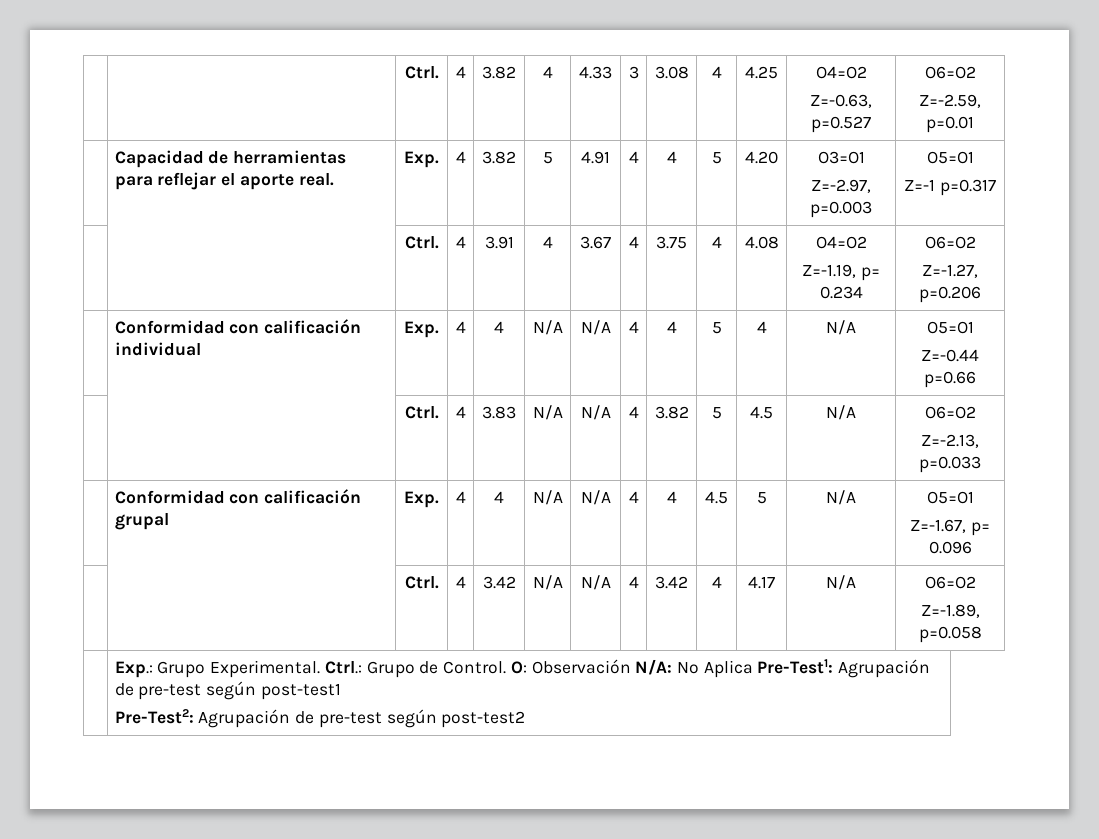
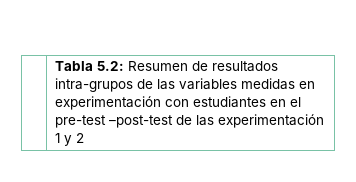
- | | Ctrl. | 4 | 3.82 | 4 | 4.33 | 3 | 3.08 | 4 | 4.25 | O4=O2
- Z=-0.63, p=0.527 | O6=O2
- Z=-2.59, p=0.01
- | Capacidad de herramientas para reflejar el aporte real. | Exp. | 4 | 3.82 | 5 | 4.91 | 4 | 4 | 5 | 4.20 | O3=O1
- Z=-2.97, p=0.003 | O5=O1
- Z=-1 p=0.317
- | | Ctrl. | 4 | 3.91 | 4 | 3.67 | 4 | 3.75 | 4 | 4.08 | O4=O2
- Z=-1.19, p= 0.234 | O6=O2
- Z=-1.27, p=0.206
- | Conformidad con calificación individual | Exp. | 4 | 4 | N/A | N/A | 4 | 4 | 5 | 4 | N/A | O5=O1
- Z=-0.44 p=0.66
- | | Ctrl. | 4 | 3.83 | N/A | N/A | 4 | 3.82 | 5 | 4.5 | N/A | O6=O2
- Z=-2.13, p=0.033
- | Conformidad con calificación grupal | Exp. | 4 | 4 | N/A | N/A | 4 | 4 | 4.5 | 5 | N/A | O5=O1
- Z=-1.67, p= 0.096
- | | Ctrl. | 4 | 3.42 | N/A | N/A | 4 | 3.42 | 4 | 4.17 | N/A | O6=O2
- Z=-1.89, p=0.058
- | Exp.: Grupo Experimental. Ctrl.: Grupo de Control. O: Observación N/A: No Aplica Pre-Test1: Agrupación de pre-test según post-test1
- Pre-Test2: Agrupación de pre-test según post-test2
+ | Tabla 5.2: Resumen de resultados intra-grupos de las variables medidas en experimentación con estudiantes en el pre-test –post-test de las experimentación 1 y 2

